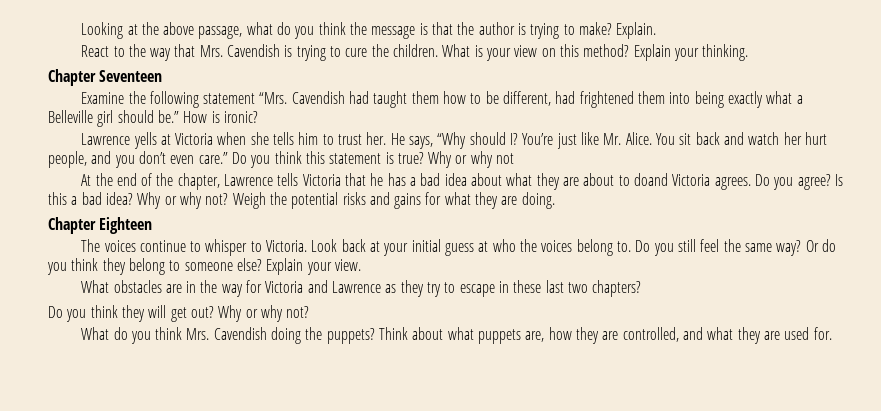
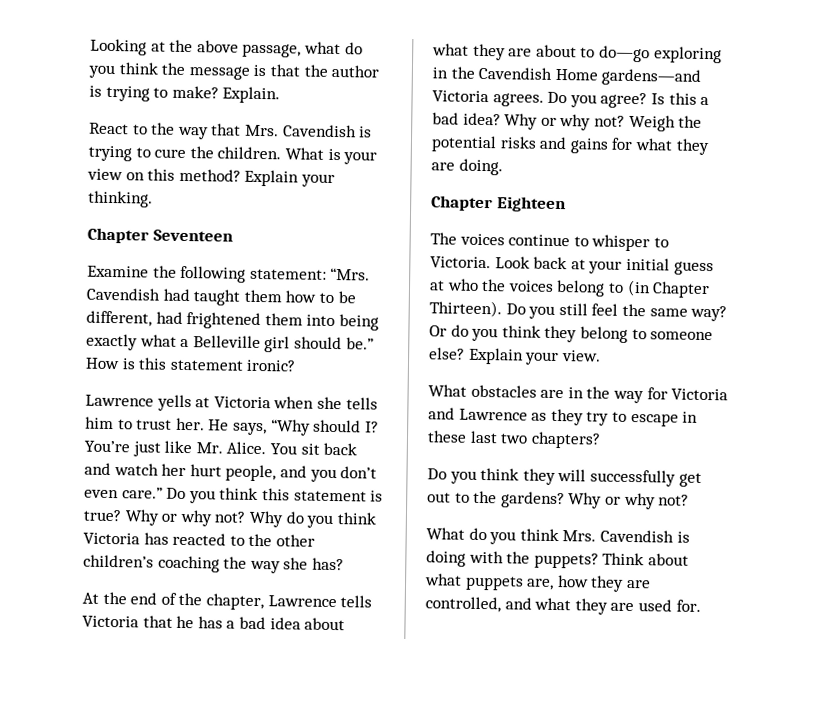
- Examine the following statement “Mrs. Cavendish had taught them how to be different, had frightened them into being exactly what a Belleville girl should be.”
+ Examine the following statement: “Mrs. Cavendish had taught them how to be different, had frightened them into being exactly what a Belleville girl should be.”
- How is ironic?
+ How is this statement ironic?
- Why or why not
+ Why or why not? Why do you think Victoria has reacted to the other children’s coaching the way she has?
- At the end of the chapter, Lawrence tells Victoria that he has a bad idea about what they are about to doand Victoria agrees.
+ At the end of the chapter, Lawrence tells Victoria that he has a bad idea about what they are about to do—go exploring in the Cavendish Home gardens—and Victoria agrees.
- Look back at your initial guess at who the voices belong to.
+ Look back at your initial guess at who the voices belong to (in Chapter Thirteen).
- Do you think they will get out?
+ Do you think they will successfully get out to the gardens?
- What do you think Mrs. Cavendish doing the puppets?
+ What do you think Mrs. Cavendish is doing with the puppets?

